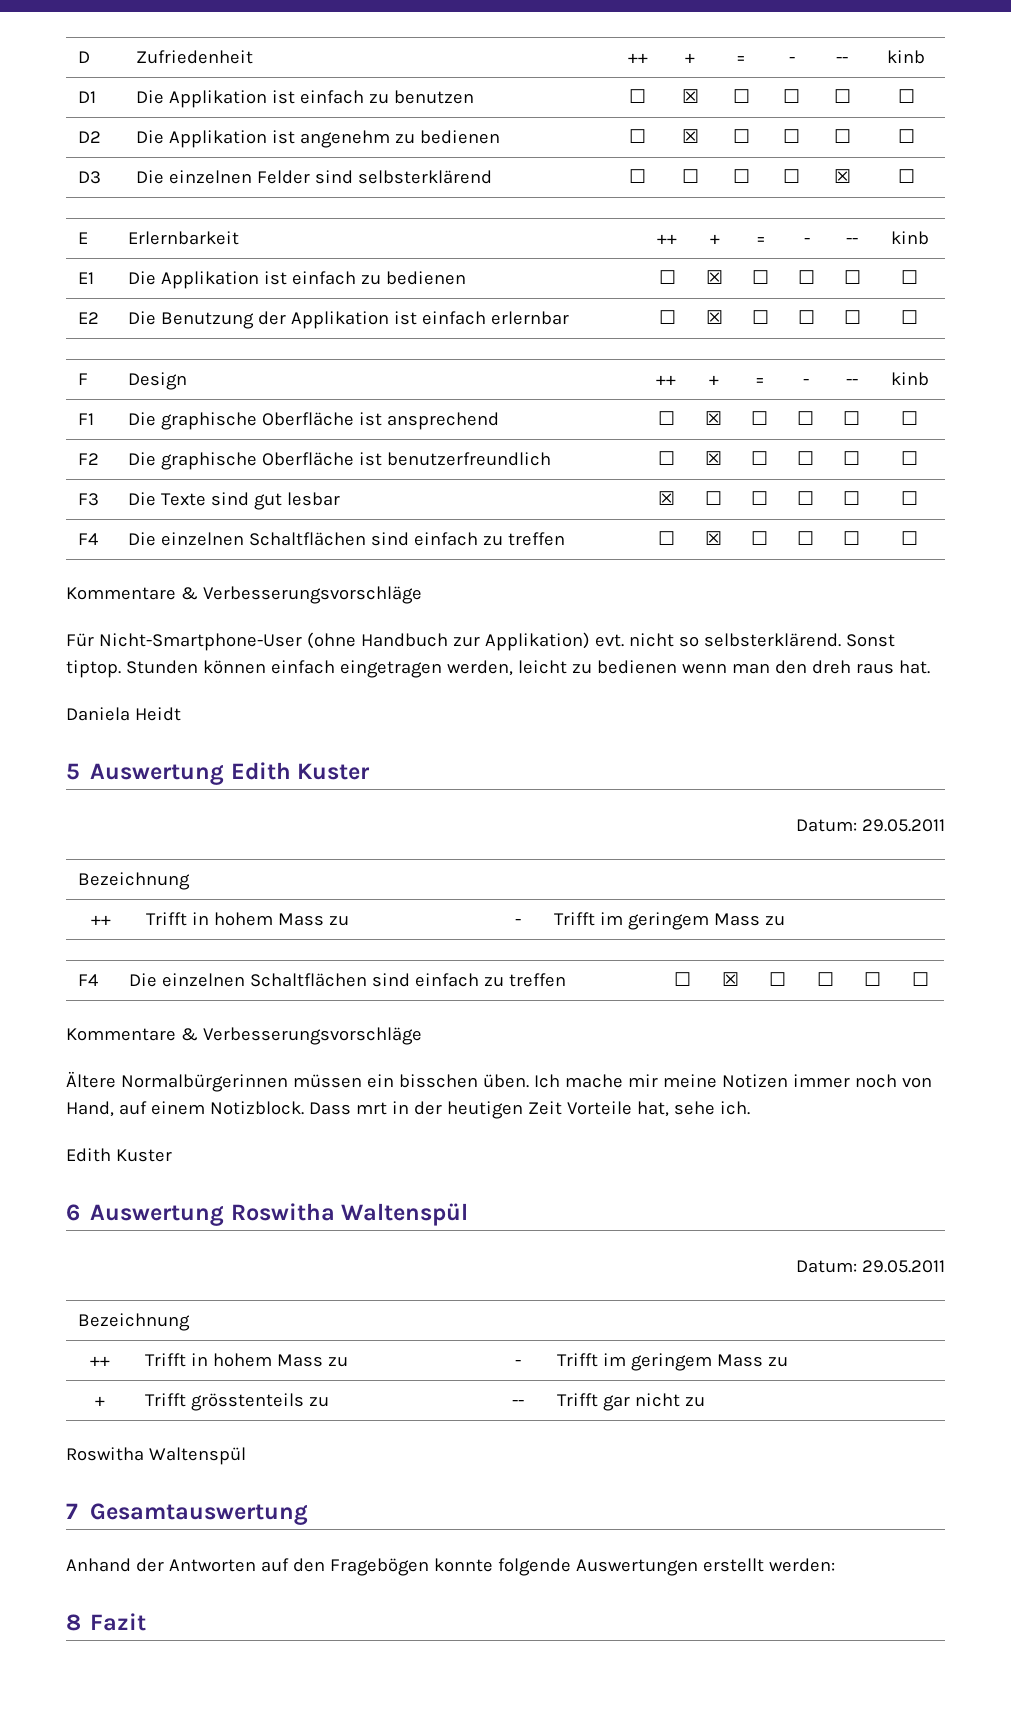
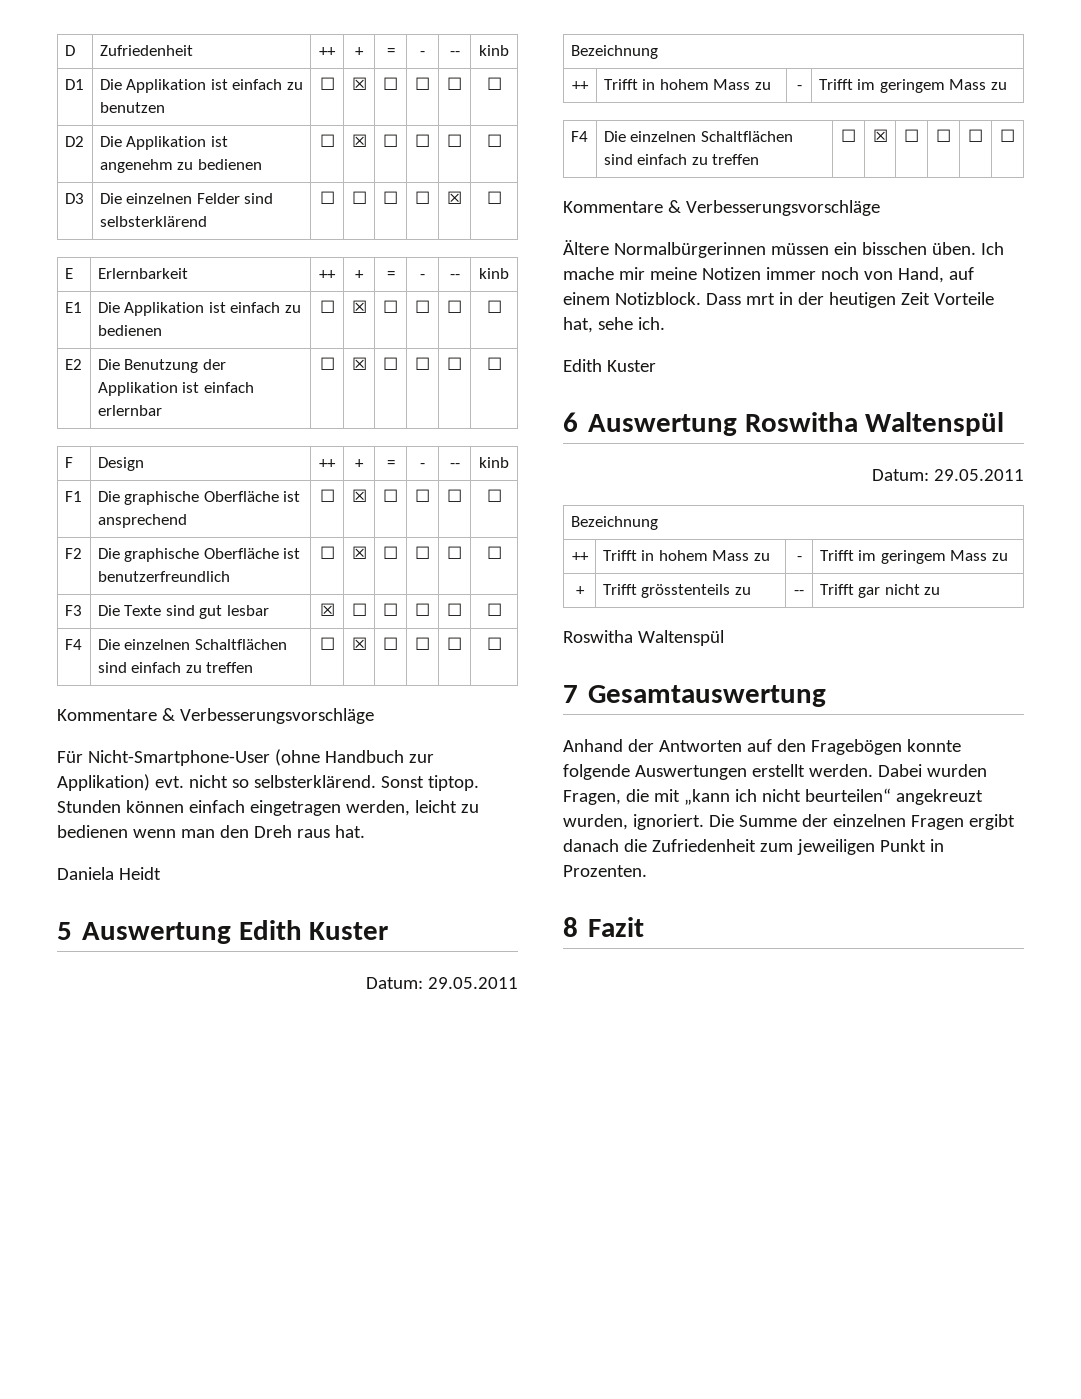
- Stunden können einfach eingetragen werden, leicht zu bedienen wenn man den dreh raus hat.
+ Stunden können einfach eingetragen werden, leicht zu bedienen wenn man den Dreh raus hat.
- Anhand der Antworten auf den Fragebögen konnte folgende Auswertungen erstellt werden:
+ Anhand der Antworten auf den Fragebögen konnte folgende Auswertungen erstellt werden. Dabei wurden Fragen, die mit „kann ich nicht beurteilen“ angekreuzt wurden, ignoriert. Die Summe der einzelnen Fragen ergibt danach die Zufriedenheit zum jeweiligen Punkt in Prozenten.

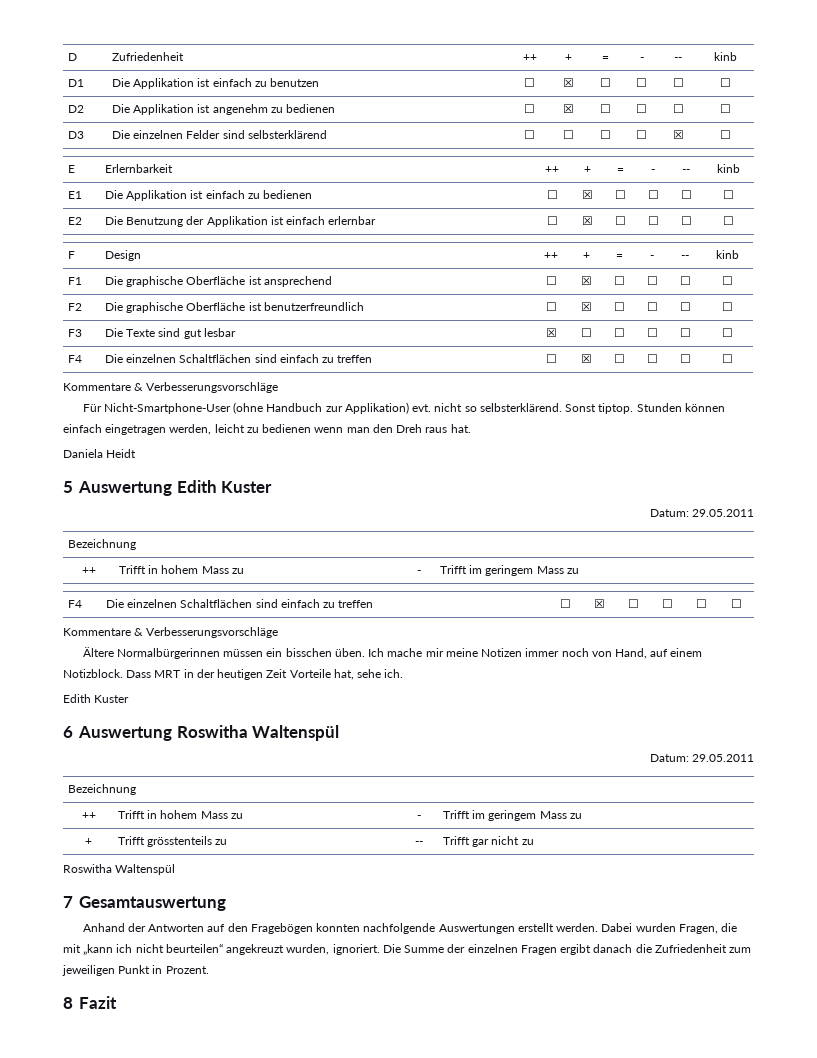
- Dass mrt in der heutigen Zeit Vorteile hat, sehe ich.
+ Dass MRT in der heutigen Zeit Vorteile hat, sehe ich.
- Anhand der Antworten auf den Fragebögen konnte folgende Auswertungen erstellt werden.
+ Anhand der Antworten auf den Fragebögen konnten nachfolgende Auswertungen erstellt werden.
- Die Summe der einzelnen Fragen ergibt danach die Zufriedenheit zum jeweiligen Punkt in Prozenten.
+ Die Summe der einzelnen Fragen ergibt danach die Zufriedenheit zum jeweiligen Punkt in Prozent.

